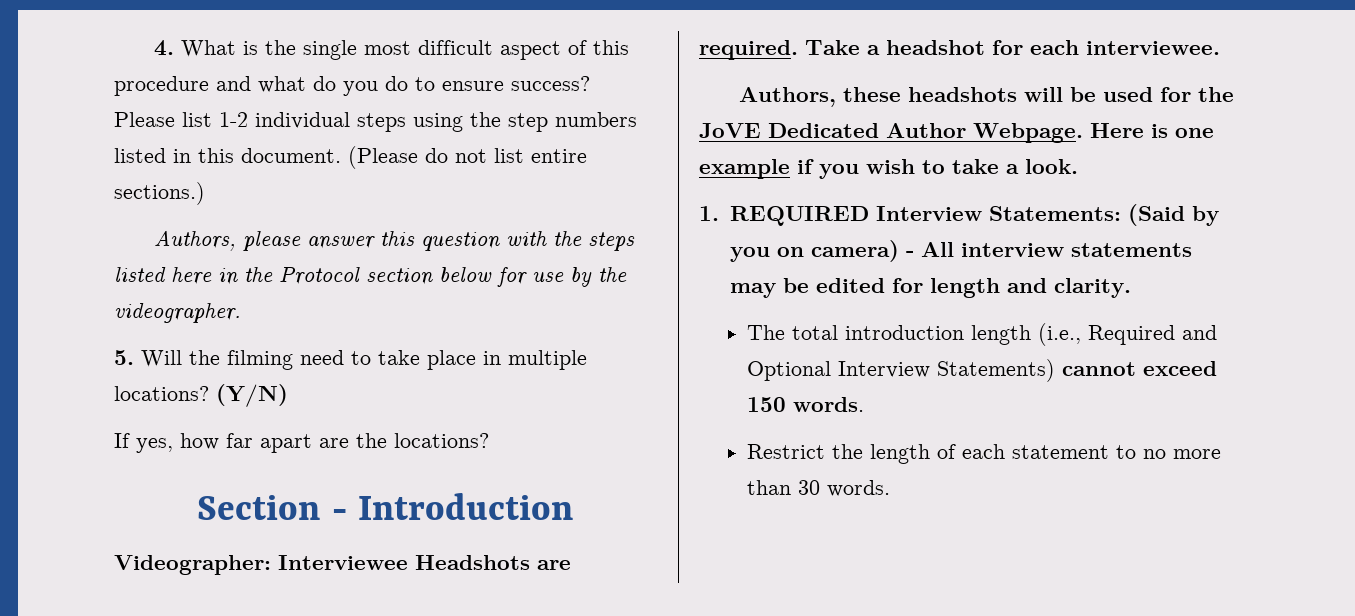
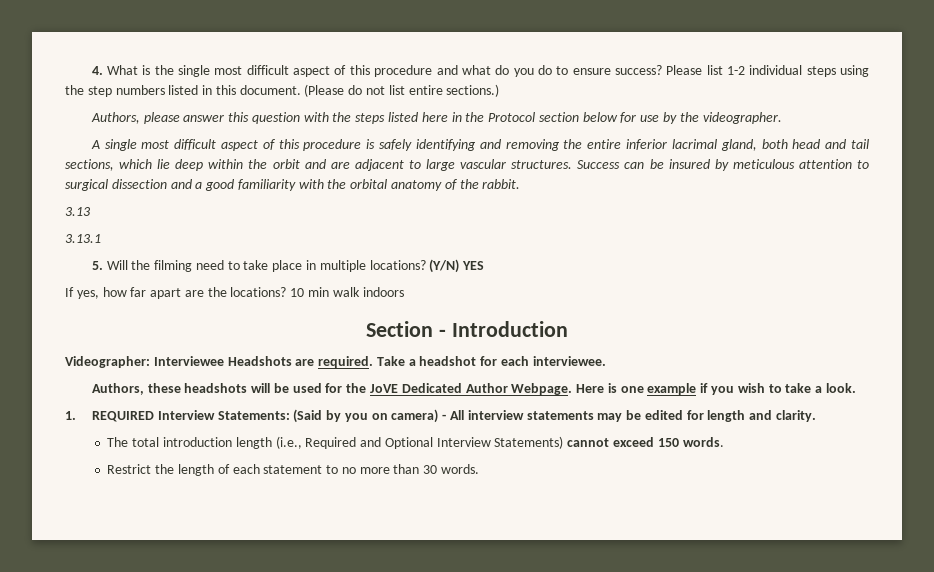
+ A single most difficult aspect of this procedure is safely identifying and removing the entire inferior lacrimal gland, both head and tail sections, which lie deep within the orbit and are adjacent to large vascular structures. Success can be insured by meticulous attention to surgical dissection and a good familiarity with the orbital anatomy of the rabbit.
+ 3.13
+ 3.13.1
- (Y/N)
+ (Y/N) YES
+ 10 min walk indoors

